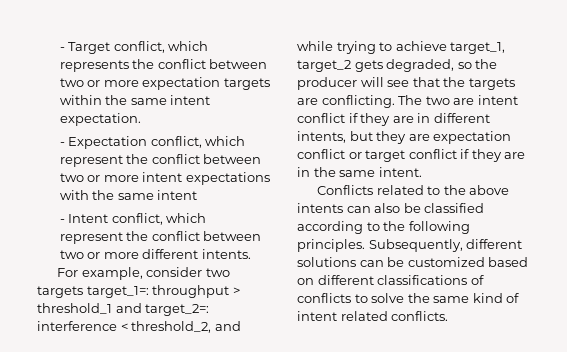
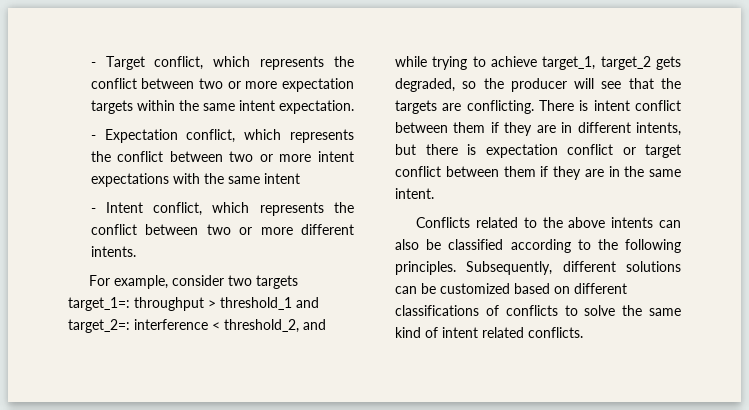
- - Expectation conflict, which represent the conflict between two or more intent expectations with the same intent
+ - Expectation conflict, which represents the conflict between two or more intent expectations with the same intent
- - Intent conflict, which represent the conflict between two or more different intents.
+ - Intent conflict, which represents the conflict between two or more different intents.
- The two are intent conflict if they are in different intents, but they are expectation conflict or target conflict if they are in the same intent.
+ There is intent conflict between them if they are in different intents, but there is expectation conflict or target conflict between them if they are in the same intent.

